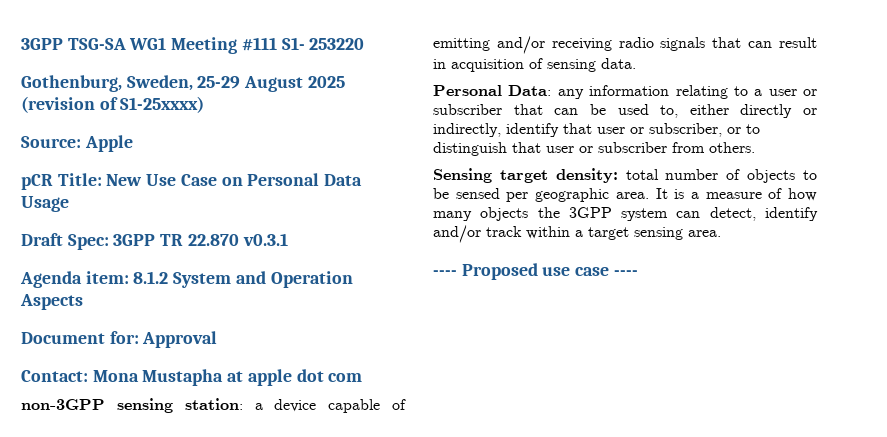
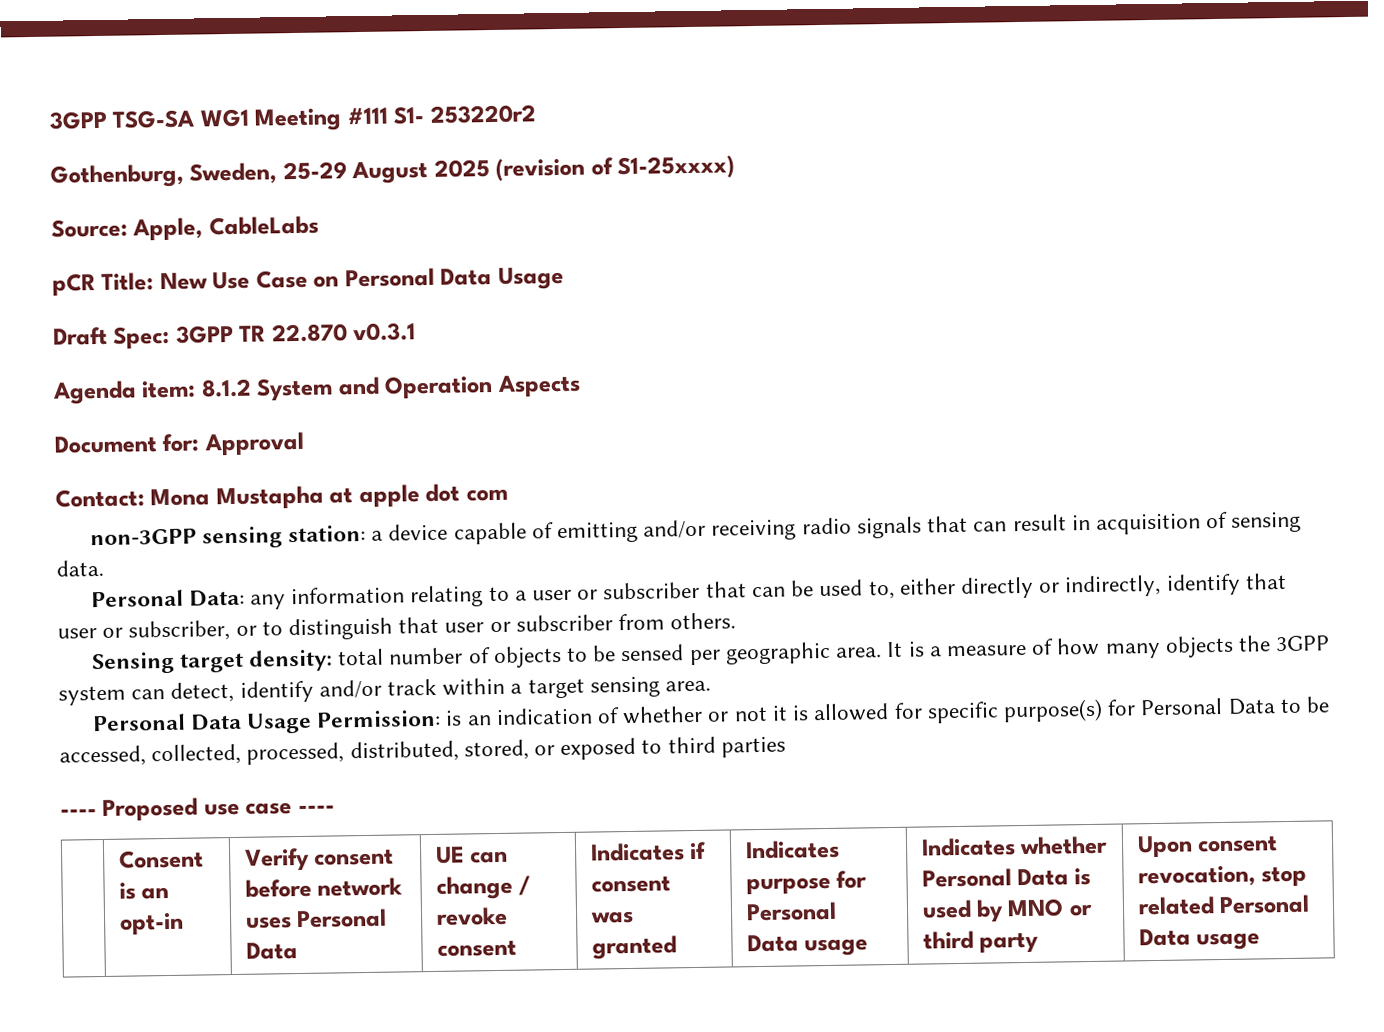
- 3GPP TSG-SA WG1 Meeting #111 S1- 253220
+ 3GPP TSG-SA WG1 Meeting #111 S1- 253220r2
- Source: Apple
+ Source: Apple, CableLabs
+ Personal Data Usage Permission: is an indication of whether or not it is allowed for specific purpose(s) for Personal Data to be accessed, collected, processed, distributed, stored, or exposed to third parties
+ Consent is an opt-in | Verify consent before network uses Personal Data | UE can change / revoke consent | Indicates if consent was granted | Indicates purpose for Personal Data usage | Indicates whether Personal Data is used by MNO or third party | Upon consent revocation, stop related Personal Data usage

